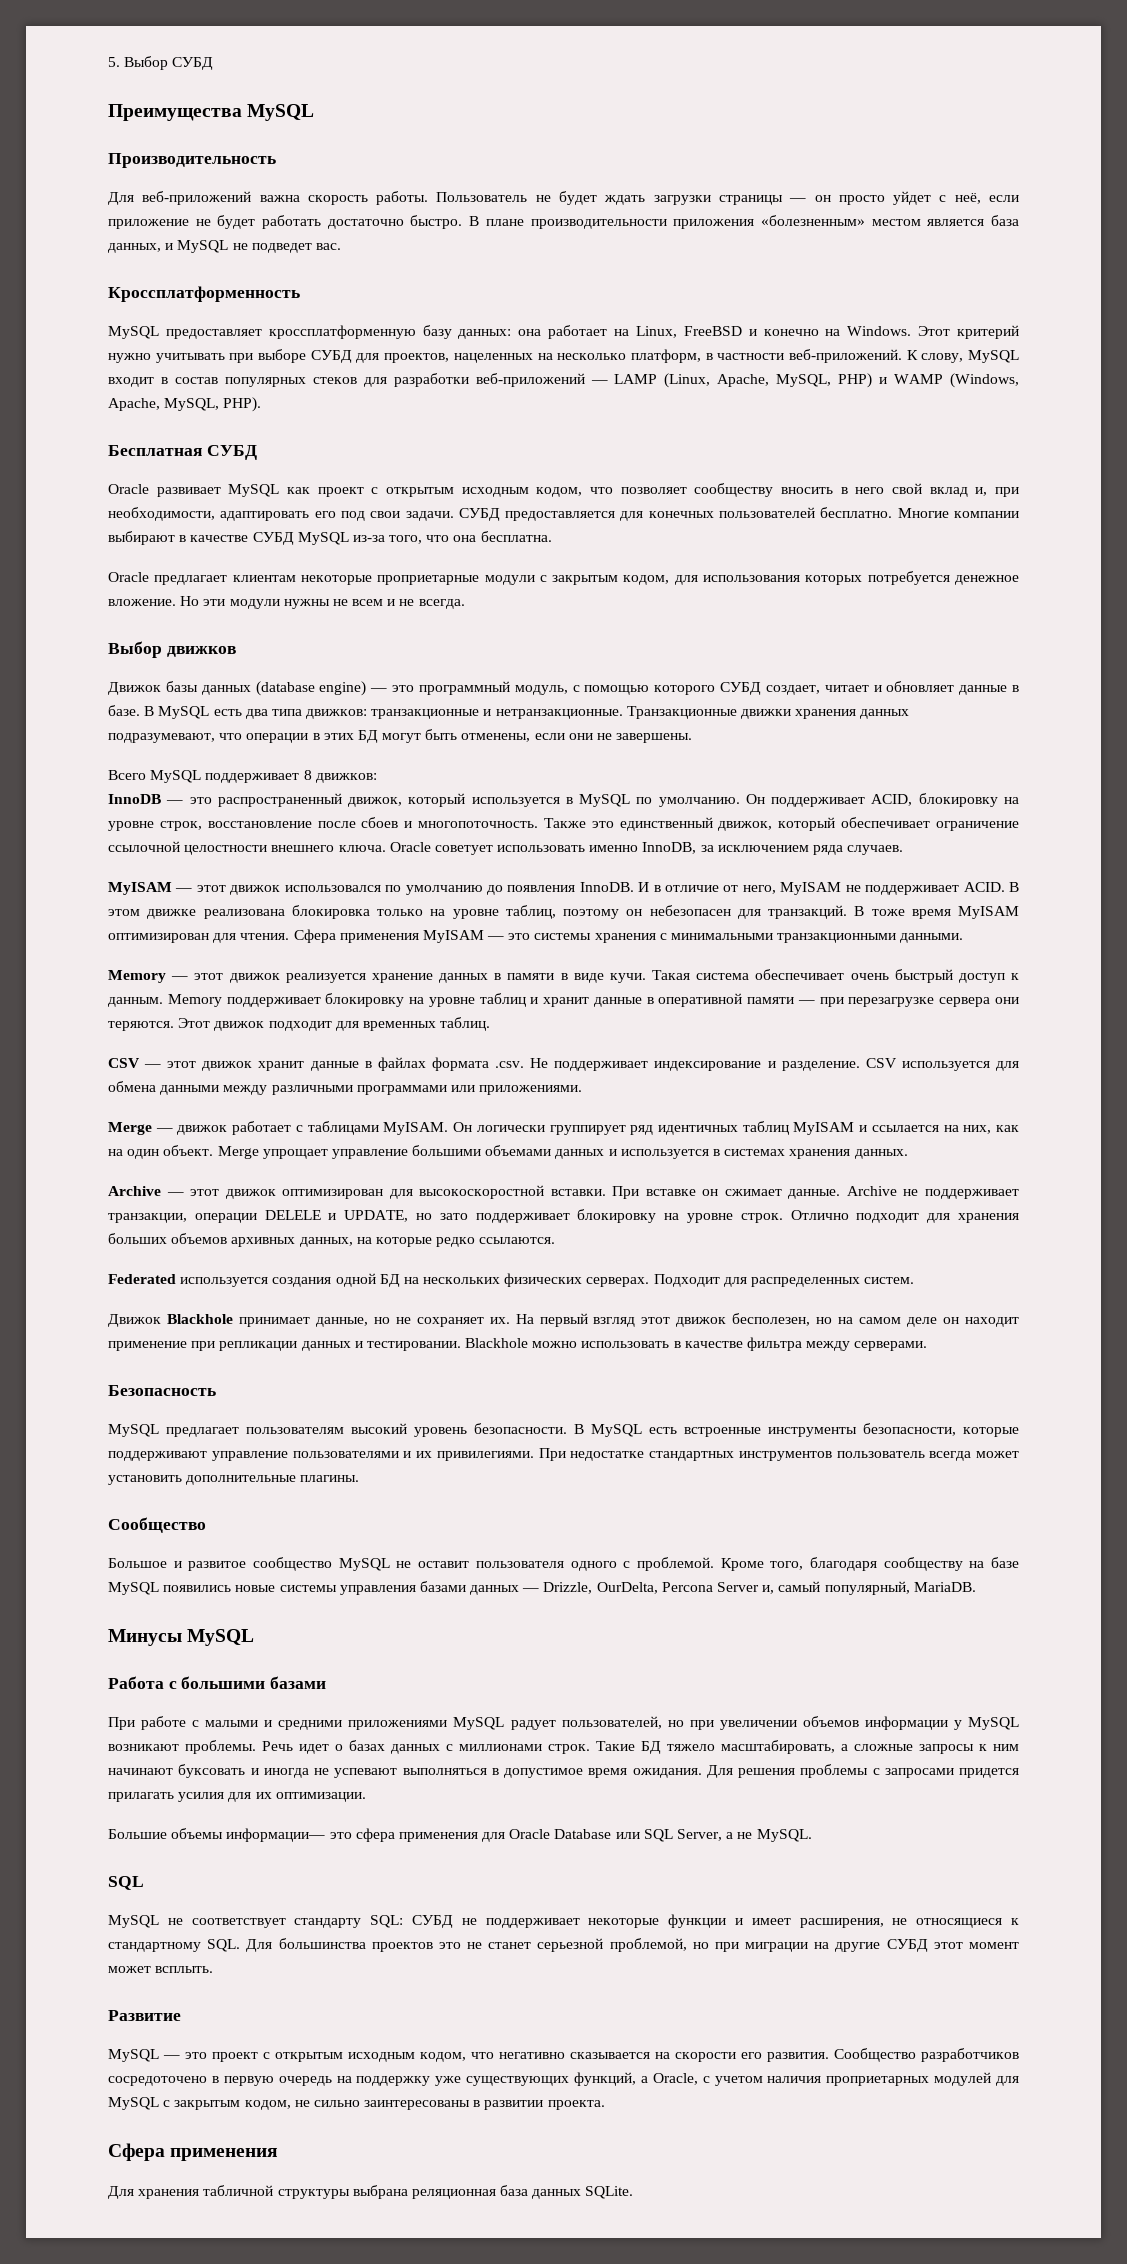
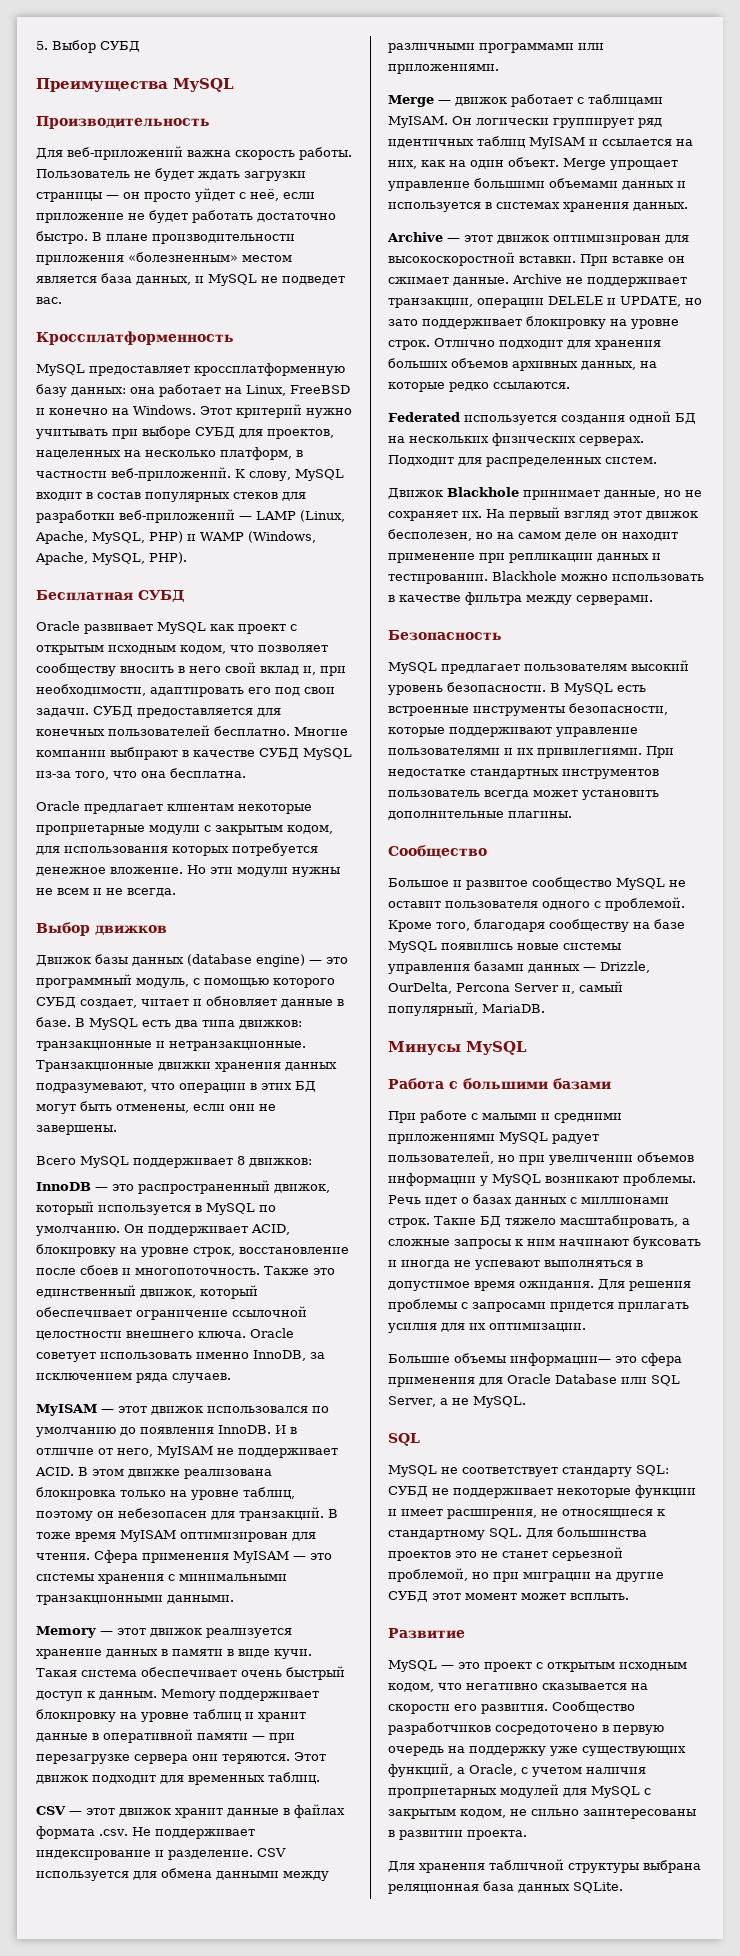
  Сообщество разработчиков сосредоточено в первую очередь на поддержку уже существующих функций, а Oracle, с учетом наличия проприетарных модулей для MySQL с закрытым кодом, не сильно заинтересованы в развитии проекта.
- Сфера применения

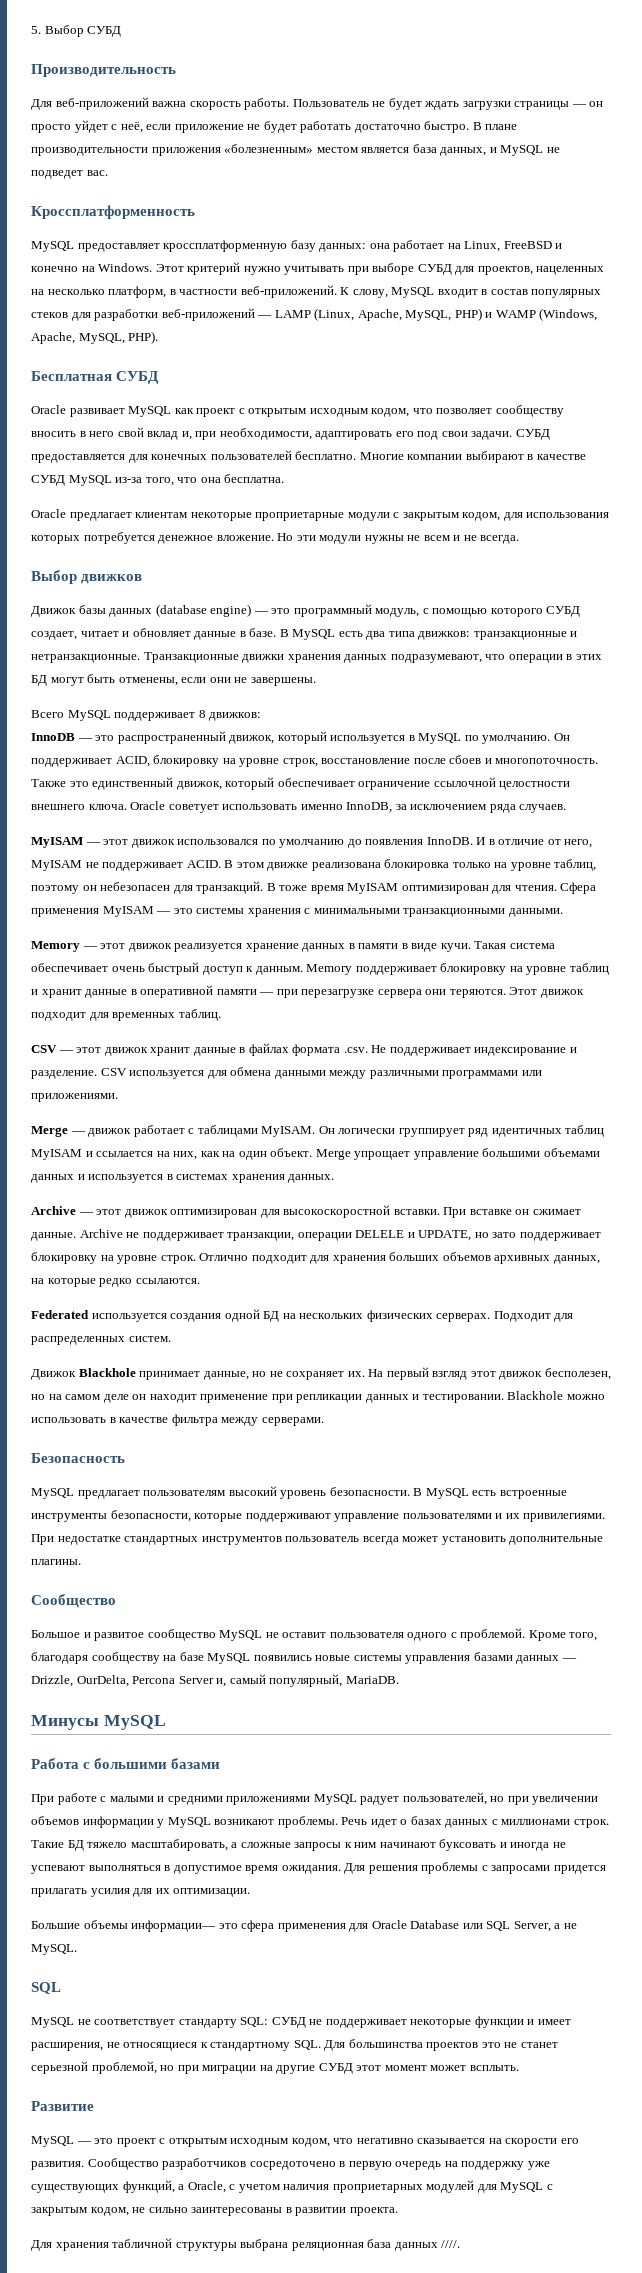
- Преимущества MySQL
- Для хранения табличной структуры выбрана реляционная база данных SQLite.
+ Для хранения табличной структуры выбрана реляционная база данных ////.

